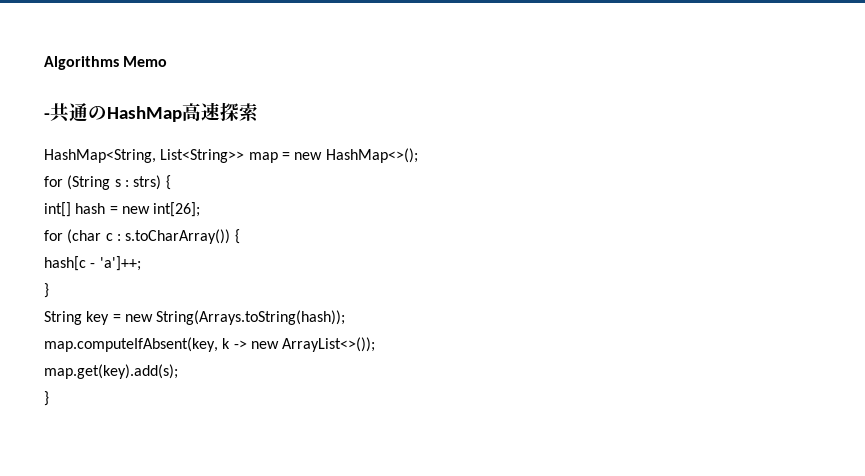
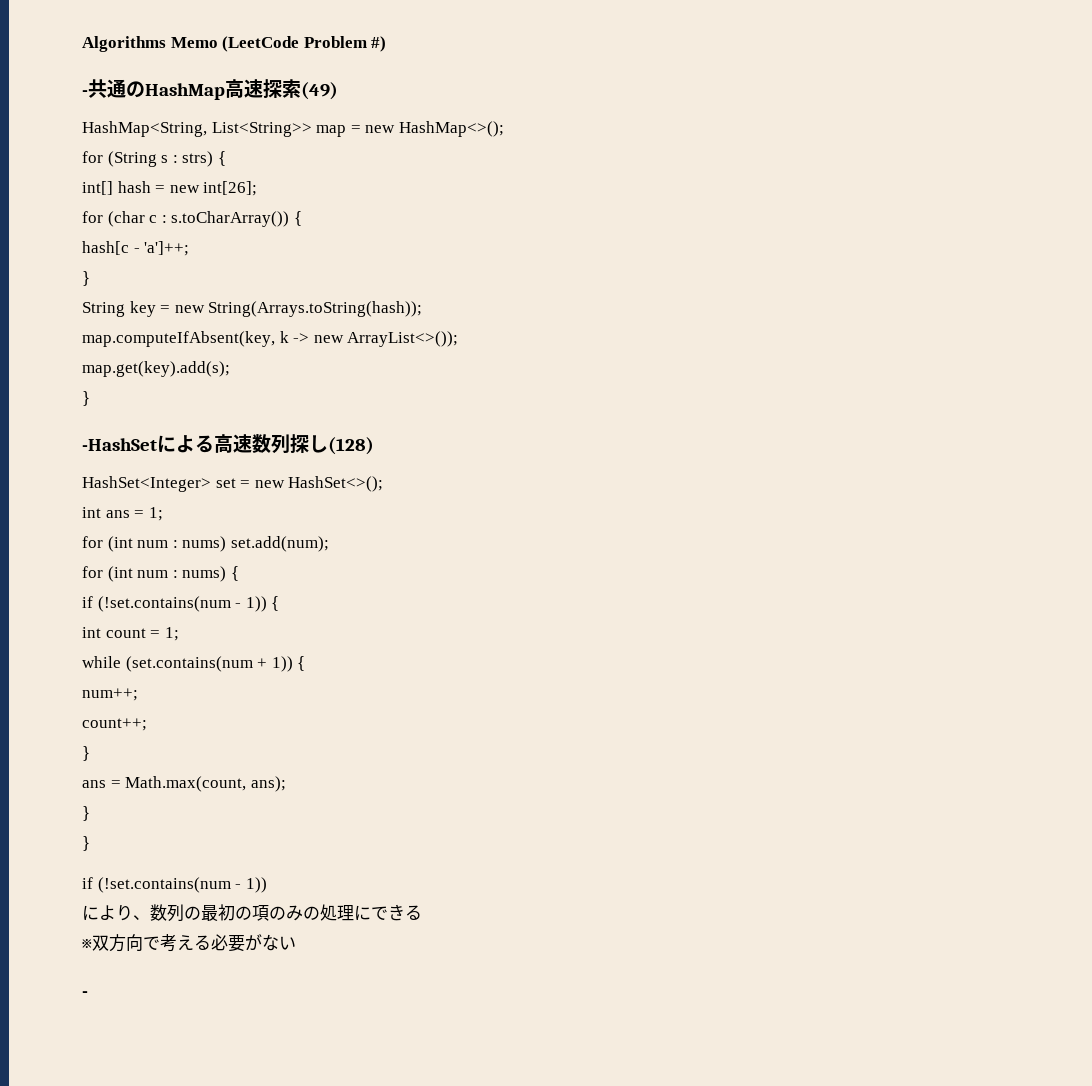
- Algorithms Memo
+ Algorithms Memo (LeetCode Problem #)
- -共通のHashMap高速探索
+ -共通のHashMap高速探索(49)
+ -HashSetによる高速数列探し(128)
+ HashSet<Integer> set = new HashSet<>();
+ int ans = 1;
+ for (int num : nums) set.add(num);
+ for (int num : nums) {
+ if (!set.contains(num - 1)) {
+ int count = 1;
+ while (set.contains(num + 1)) {
+ num++;
+ count++;
+ }
+ ans = Math.max(count, ans);
+ }
+ }
+ if (!set.contains(num - 1))
+ により、数列の最初の項のみの処理にできる
+ ※双方向で考える必要がない
+ -

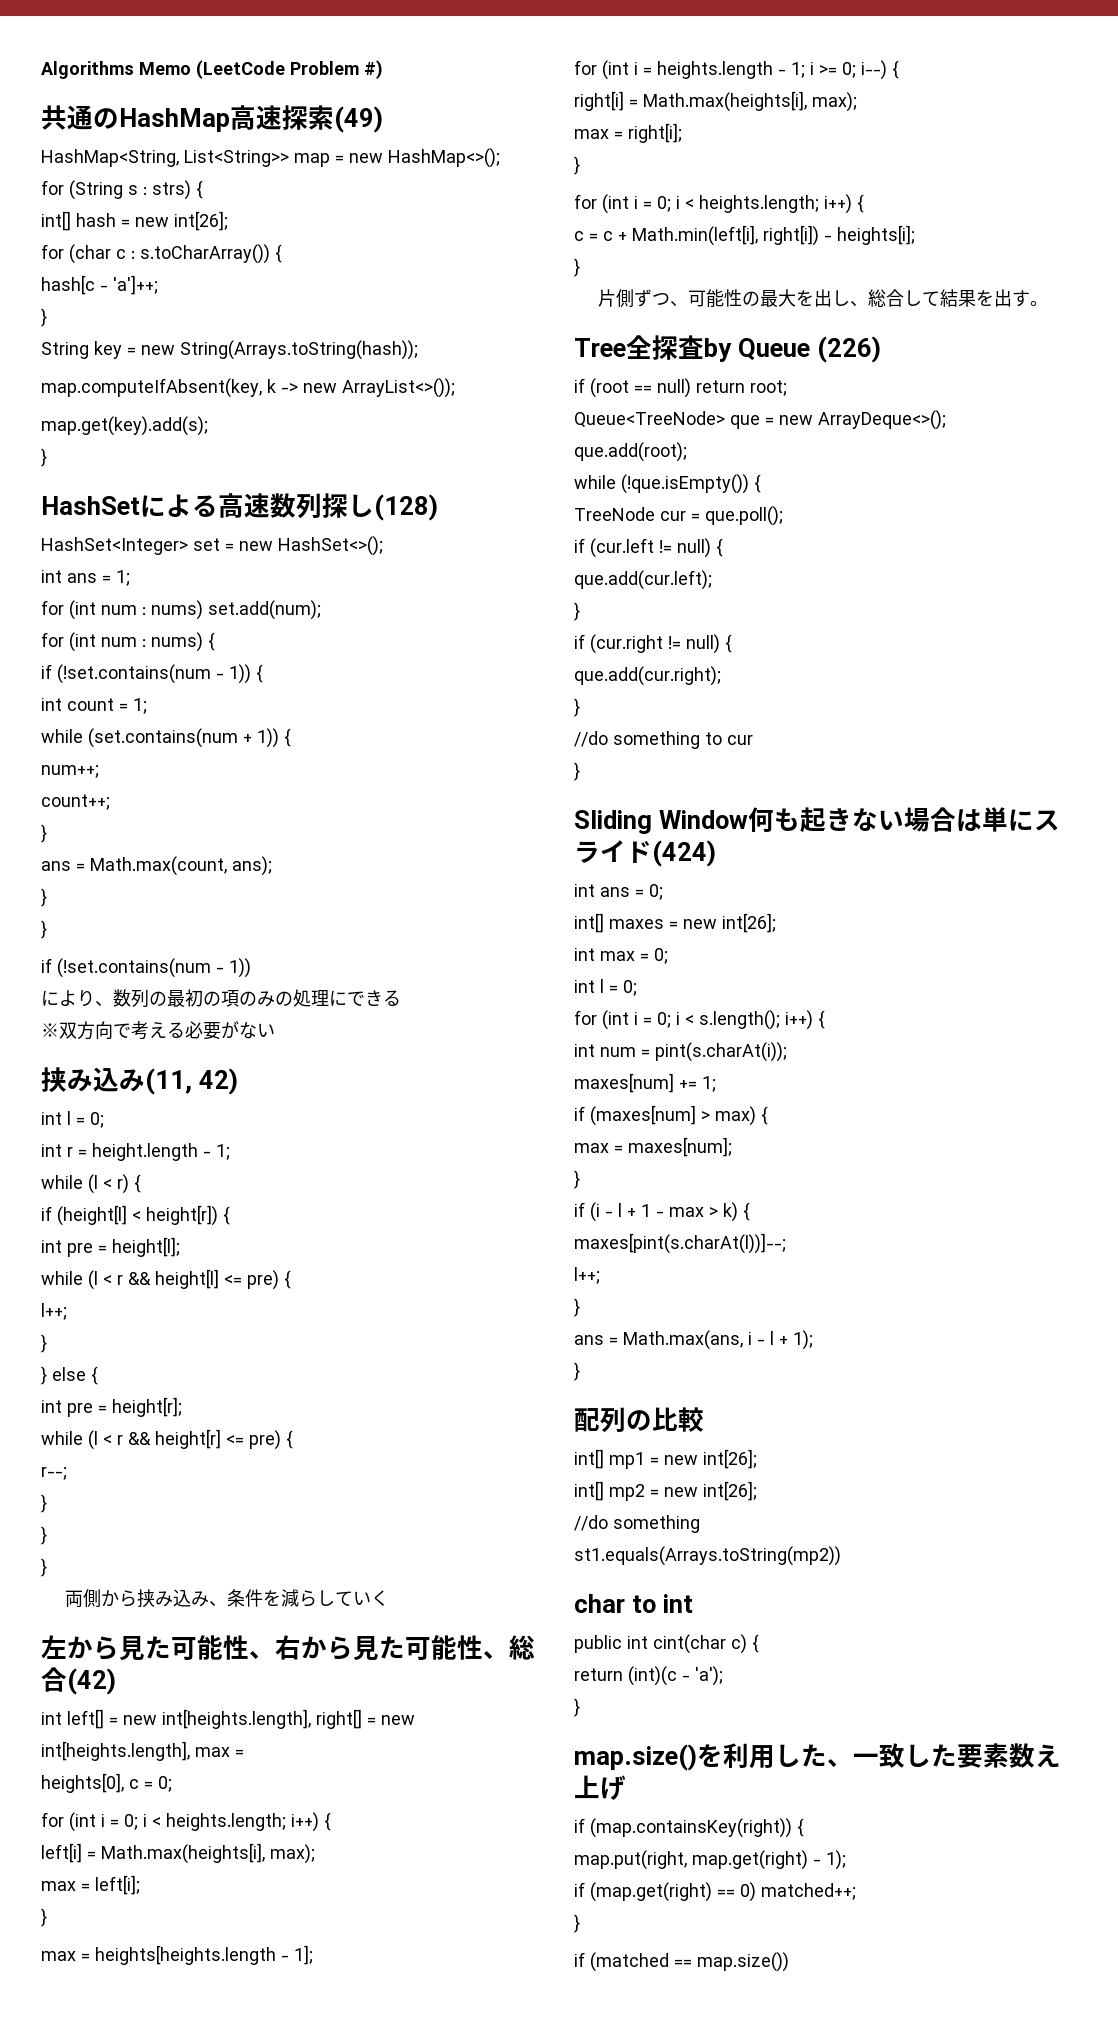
- -共通のHashMap高速探索(49)
+ 共通のHashMap高速探索(49)
- -HashSetによる高速数列探し(128)
+ HashSetによる高速数列探し(128)
  ※双方向で考える必要がない
- -
+ 挟み込み(11, 42)
+ int l = 0;
+ int r = height.length - 1;
+ while (l < r) {
+ if (height[l] < height[r]) {
+ int pre = height[l];
+ while (l < r && height[l] <= pre) {
+ l++;
+ }
+ } else {
+ int pre = height[r];
+ while (l < r && height[r] <= pre) {
+ r--;
+ }
+ }
+ }
+ 両側から挟み込み、条件を減らしていく
+ 左から見た可能性、右から見た可能性、総合(42)
+ int left[] = new int[heights.length], right[] = new int[heights.length], max =
+ heights[0], c = 0;
+ for (int i = 0; i < heights.length; i++) {
+ left[i] = Math.max(heights[i], max);
+ max = left[i];
+ }
+ max = heights[heights.length - 1];
+ for (int i = heights.length - 1; i >= 0; i--) {
+ right[i] = Math.max(heights[i], max);
+ max = right[i];
+ }
+ for (int i = 0; i < heights.length; i++) {
+ c = c + Math.min(left[i], right[i]) - heights[i];
+ }
+ 片側ずつ、可能性の最大を出し、総合して結果を出す。
+ Tree全探査by Queue (226)
+ if (root == null) return root;
+ Queue<TreeNode> que = new ArrayDeque<>();
+ que.add(root);
+ while (!que.isEmpty()) {
+ TreeNode cur = que.poll();
+ if (cur.left != null) {
+ que.add(cur.left);
+ }
+ if (cur.right != null) {
+ que.add(cur.right);
+ }
+ //do something to cur
+ }
+ Sliding Window何も起きない場合は単にスライド(424)
+ int ans = 0;
+ int[] maxes = new int[26];
+ int max = 0;
+ int l = 0;
+ for (int i = 0; i < s.length(); i++) {
+ int num = pint(s.charAt(i));
+ maxes[num] += 1;
+ if (maxes[num] > max) {
+ max = maxes[num];
+ }
+ if (i - l + 1 - max > k) {
+ maxes[pint(s.charAt(l))]--;
+ l++;
+ }
+ ans = Math.max(ans, i - l + 1);
+ }
+ 配列の比較
+ int[] mp1 = new int[26];
+ int[] mp2 = new int[26];
+ //do something
+ st1.equals(Arrays.toString(mp2))
+ char to int
+ public int cint(char c) {
+ return (int)(c - 'a');
+ }
+ map.size()を利用した、一致した要素数え上げ
+ if (map.containsKey(right)) {
+ map.put(right, map.get(right) - 1);
+ if (map.get(right) == 0) matched++;
+ }
+ if (matched == map.size())

